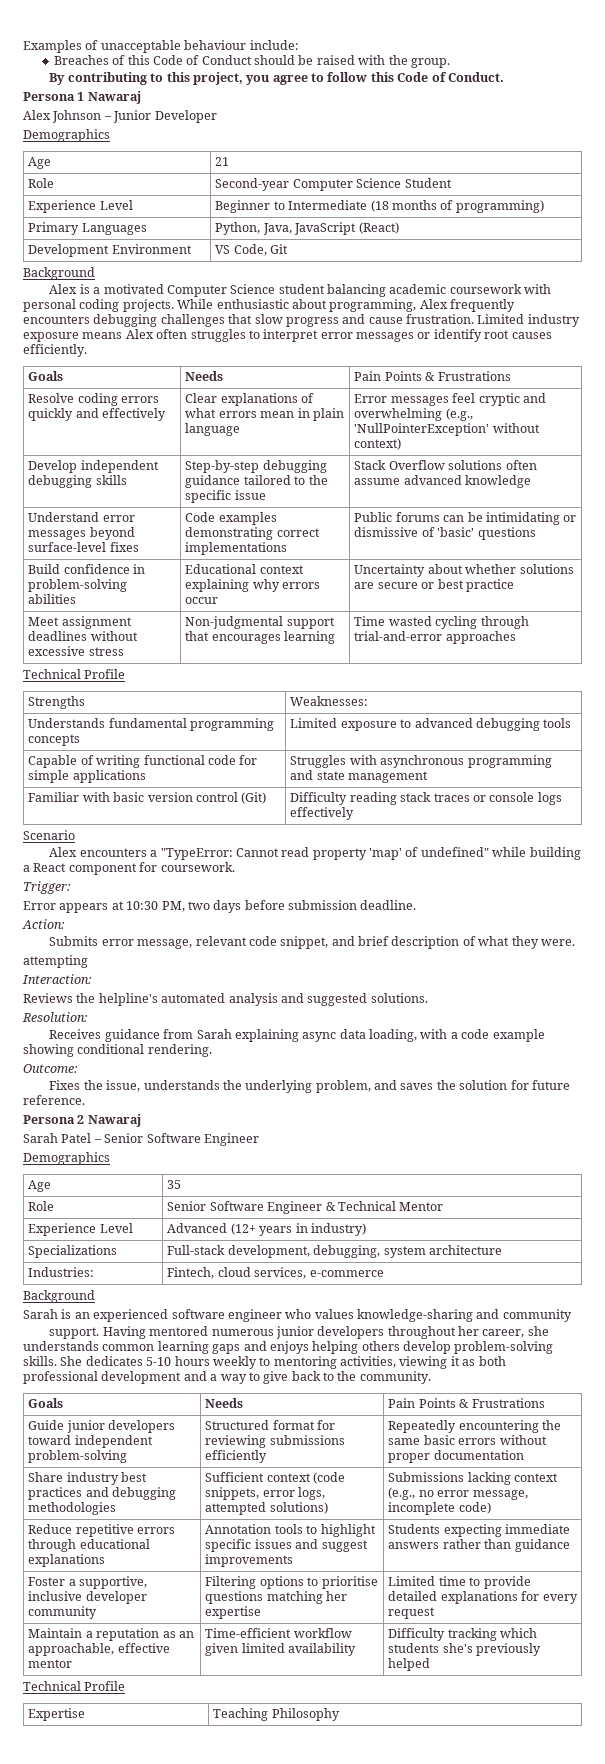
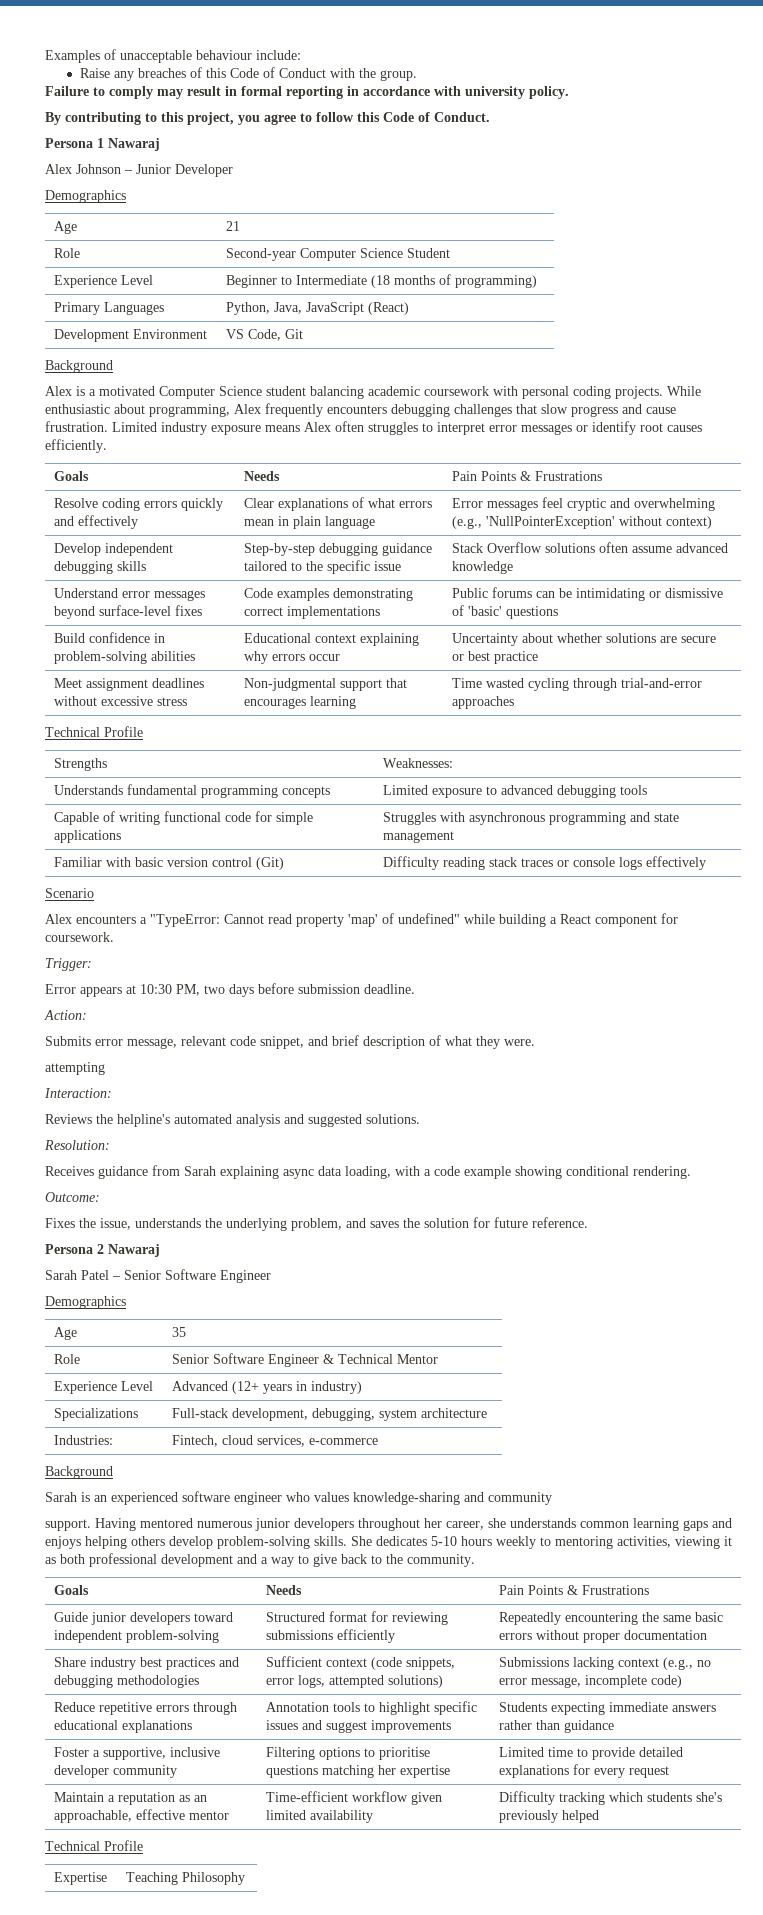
- Breaches of this Code of Conduct should be raised with the group.
+ Raise any breaches of this Code of Conduct with the group.
+ Failure to comply may result in formal reporting in accordance with university policy.

